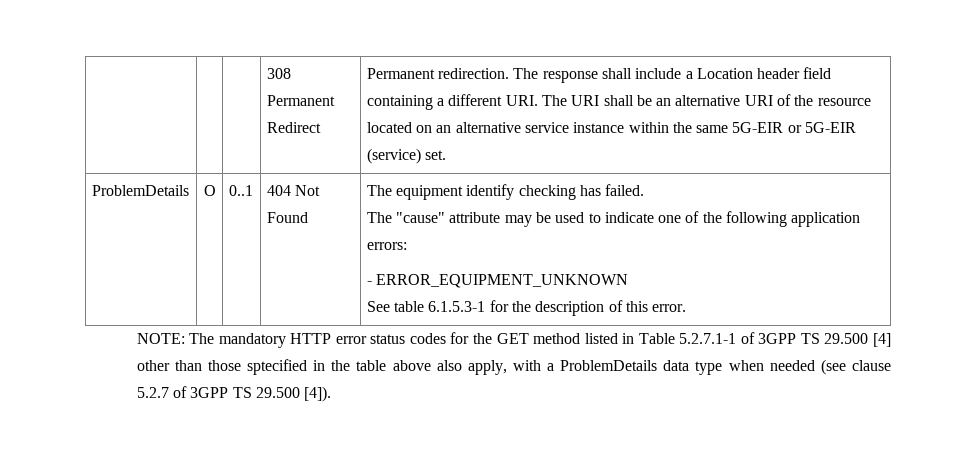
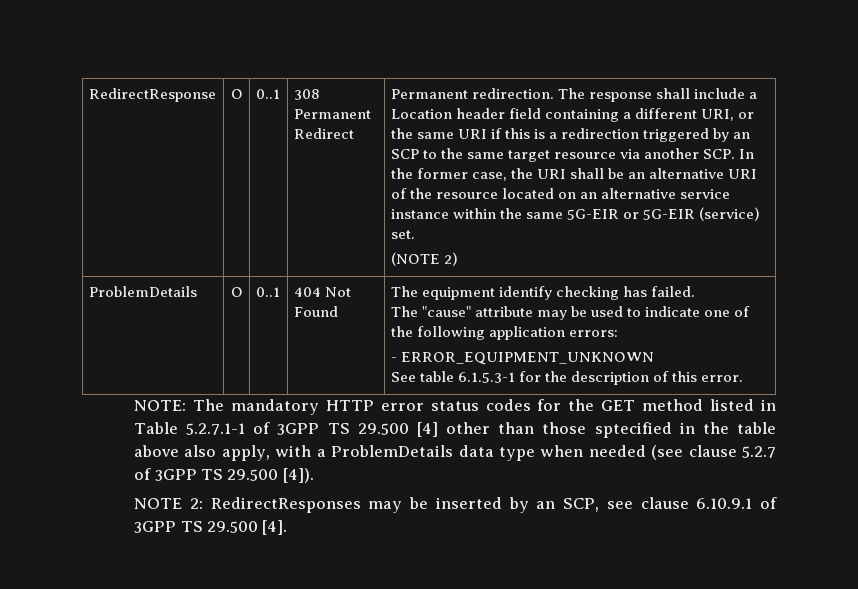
+ RedirectResponse | O | 0..1
- The response shall include a Location header field containing a different URI. The URI shall be an alternative URI of the resource located on an alternative service instance within the same 5G-EIR or 5G-EIR (service) set.
+ The response shall include a Location header field containing a different URI, or the same URI if this is a redirection triggered by an SCP to the same target resource via another SCP. In the former case, the URI shall be an alternative URI of the resource located on an alternative service instance within the same 5G-EIR or 5G-EIR (service) set.
+ (NOTE 2)
+ NOTE 2: RedirectResponses may be inserted by an SCP, see clause 6.10.9.1 of 3GPP TS 29.500 [4].

